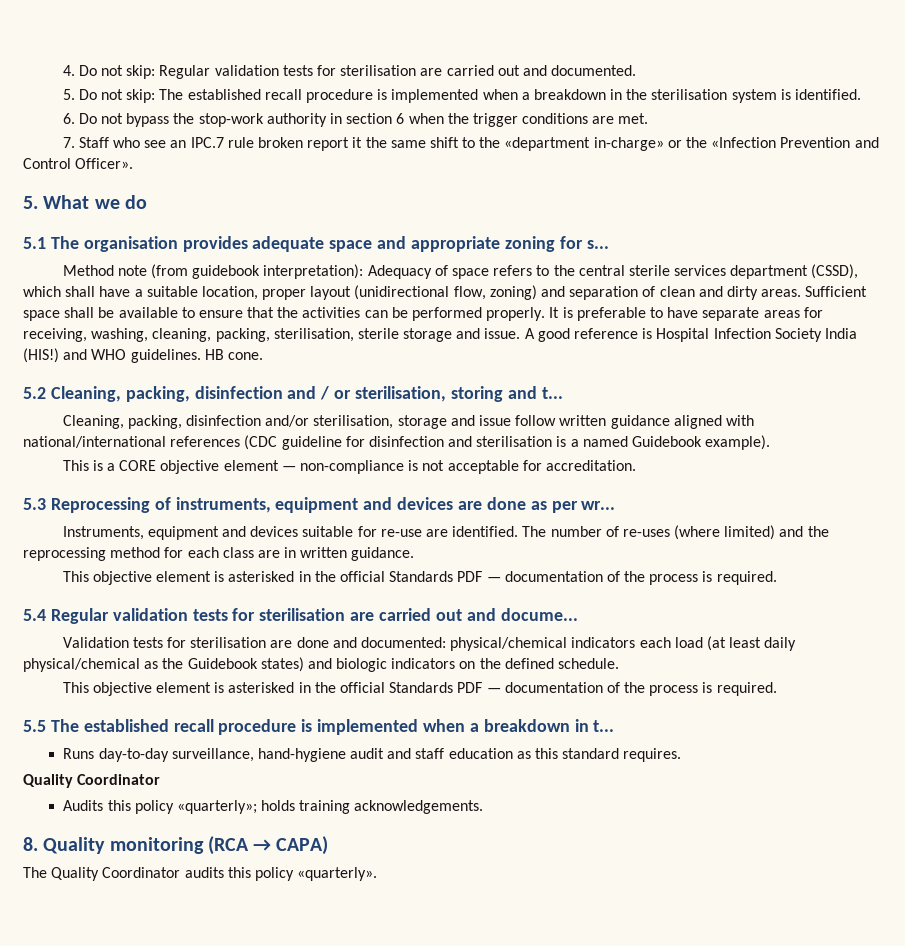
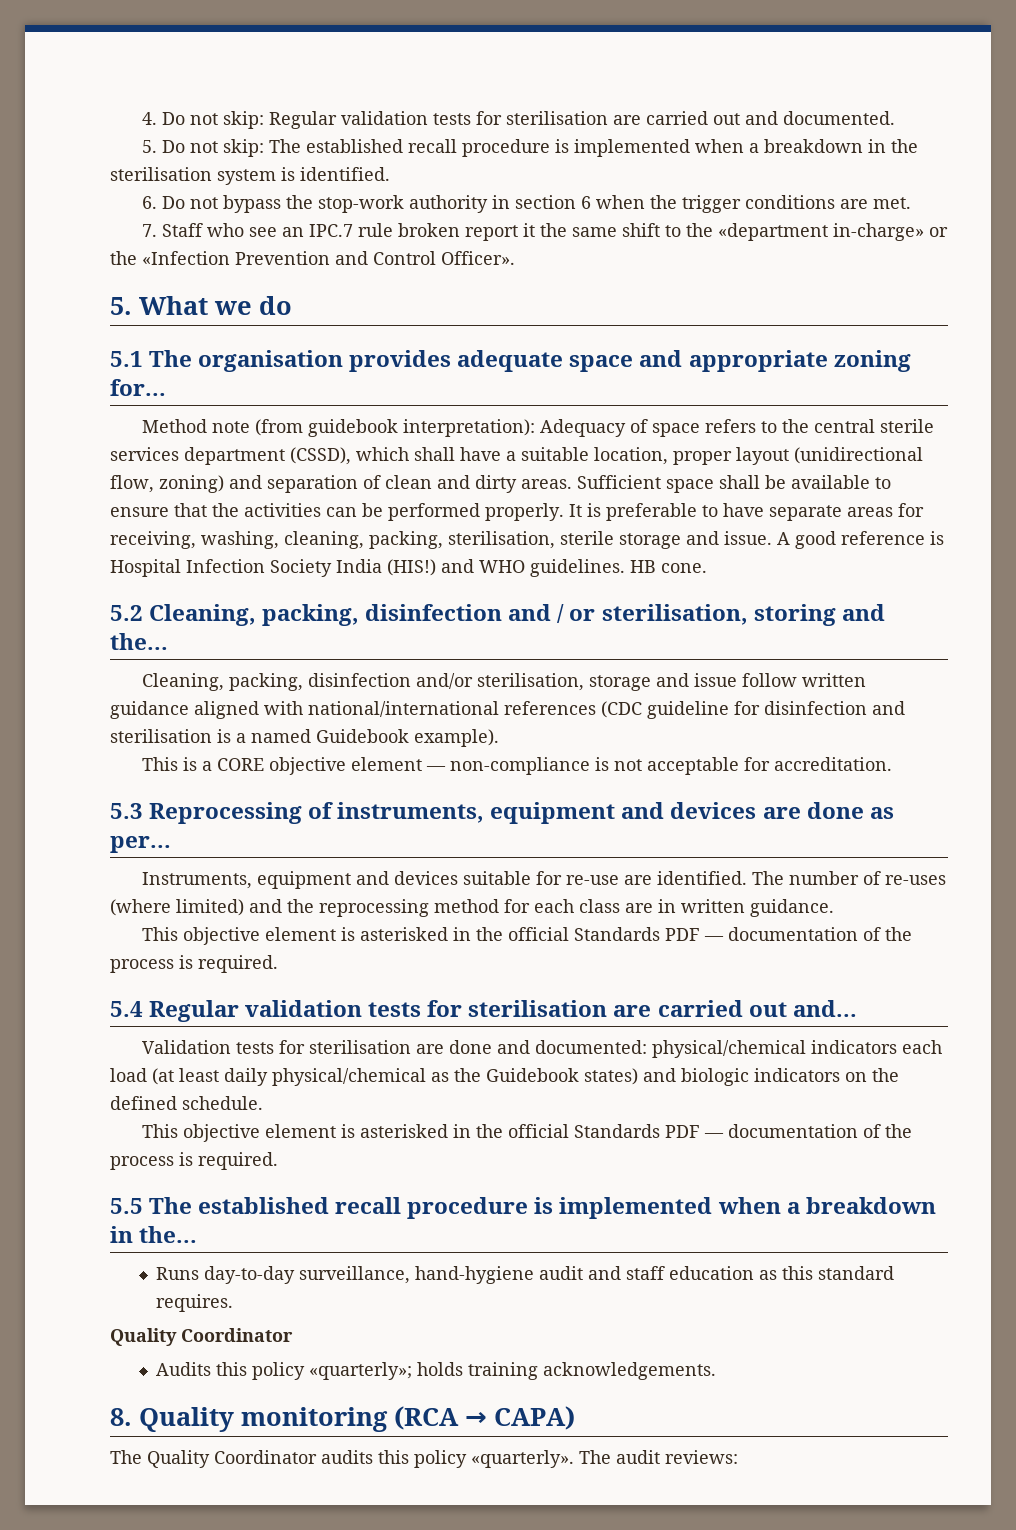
- 5.1 The organisation provides adequate space and appropriate zoning for s...
+ 5.1 The organisation provides adequate space and appropriate zoning for...
- 5.2 Cleaning, packing, disinfection and / or sterilisation, storing and t...
+ 5.2 Cleaning, packing, disinfection and / or sterilisation, storing and the...
- 5.3 Reprocessing of instruments, equipment and devices are done as per wr...
+ 5.3 Reprocessing of instruments, equipment and devices are done as per...
- 5.4 Regular validation tests for sterilisation are carried out and docume...
+ 5.4 Regular validation tests for sterilisation are carried out and...
- 5.5 The established recall procedure is implemented when a breakdown in t...
+ 5.5 The established recall procedure is implemented when a breakdown in the...
+ The audit reviews:

